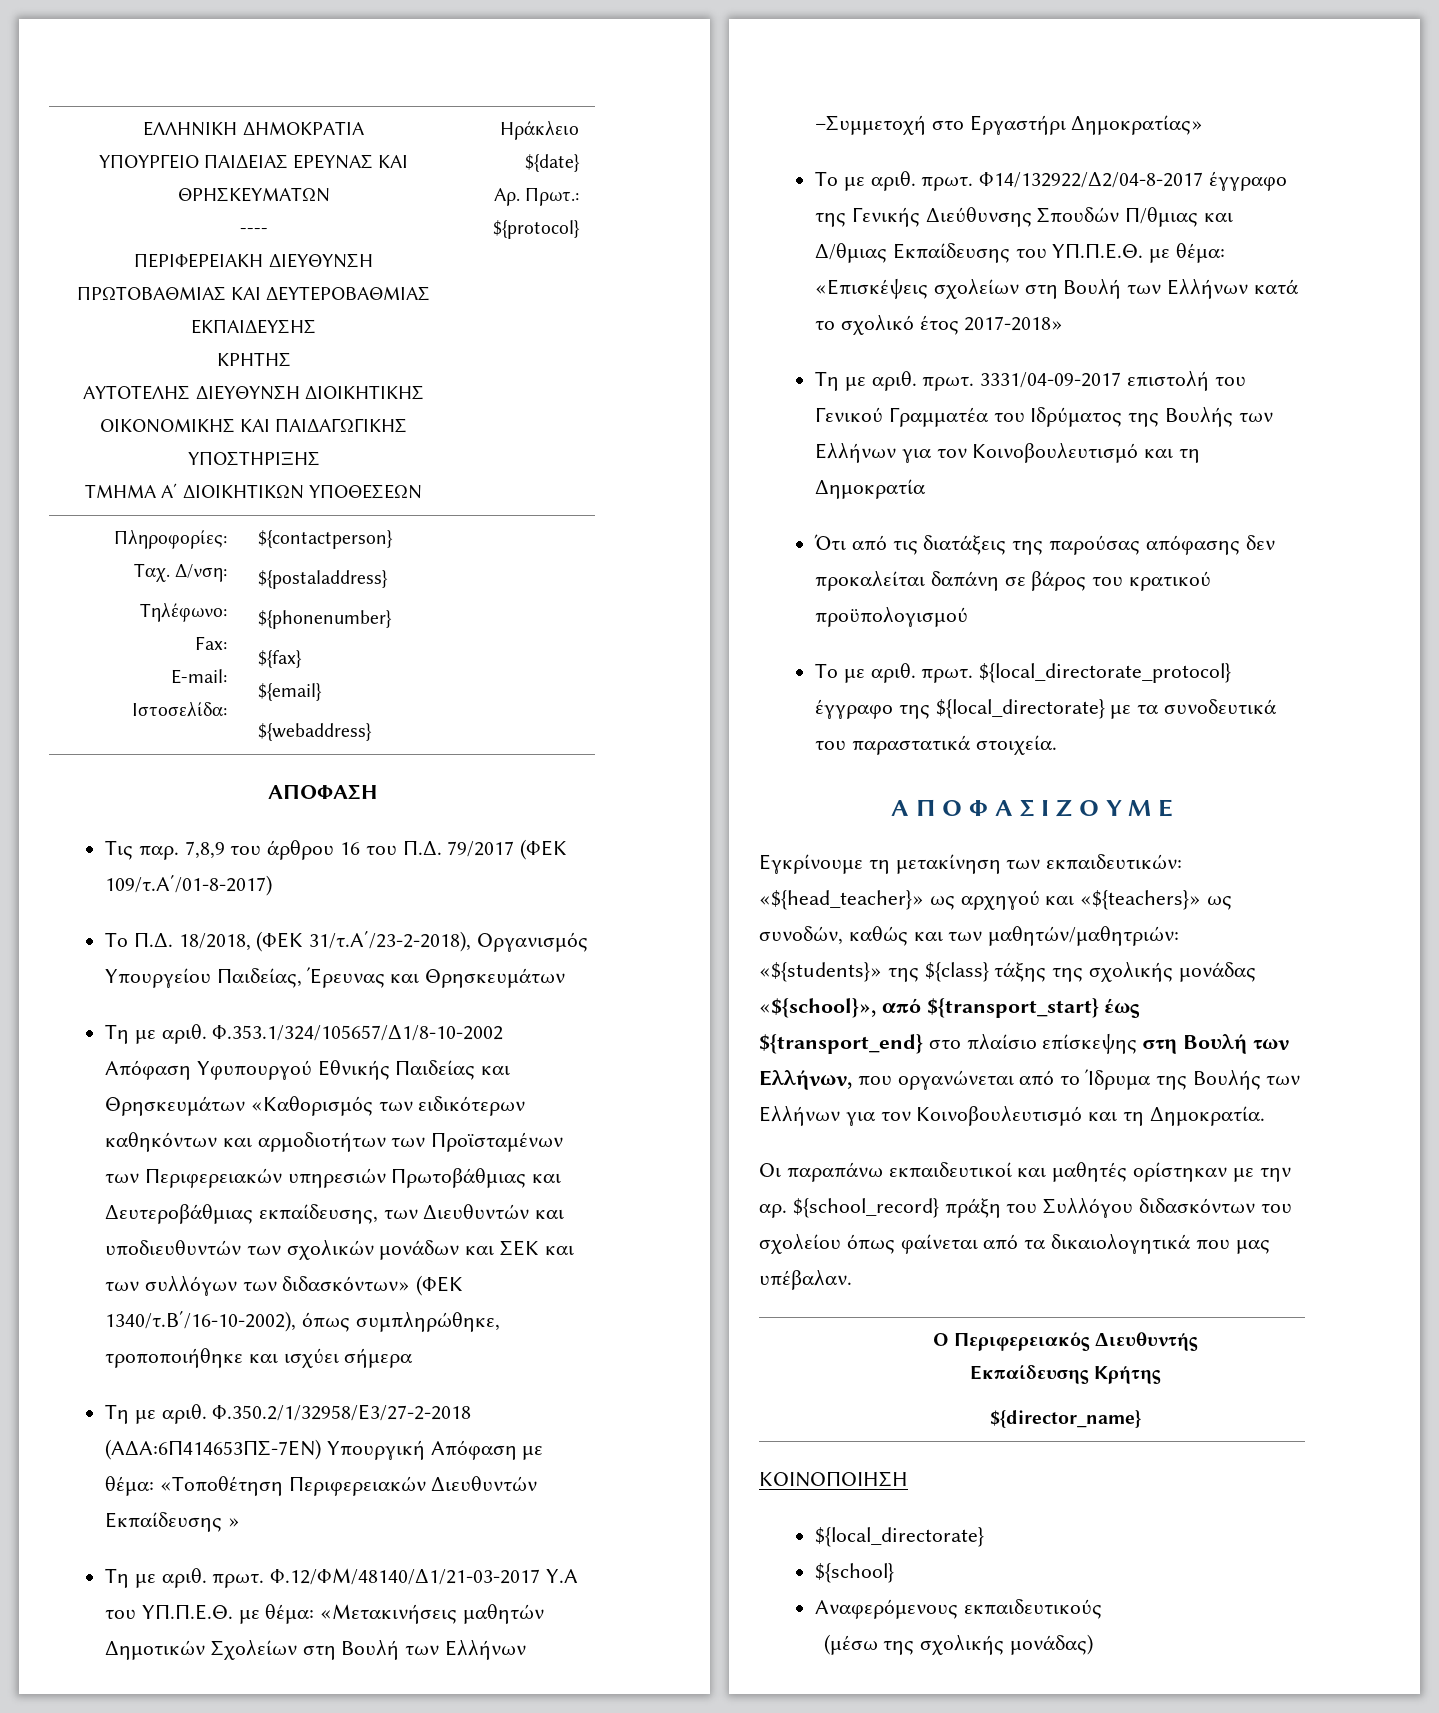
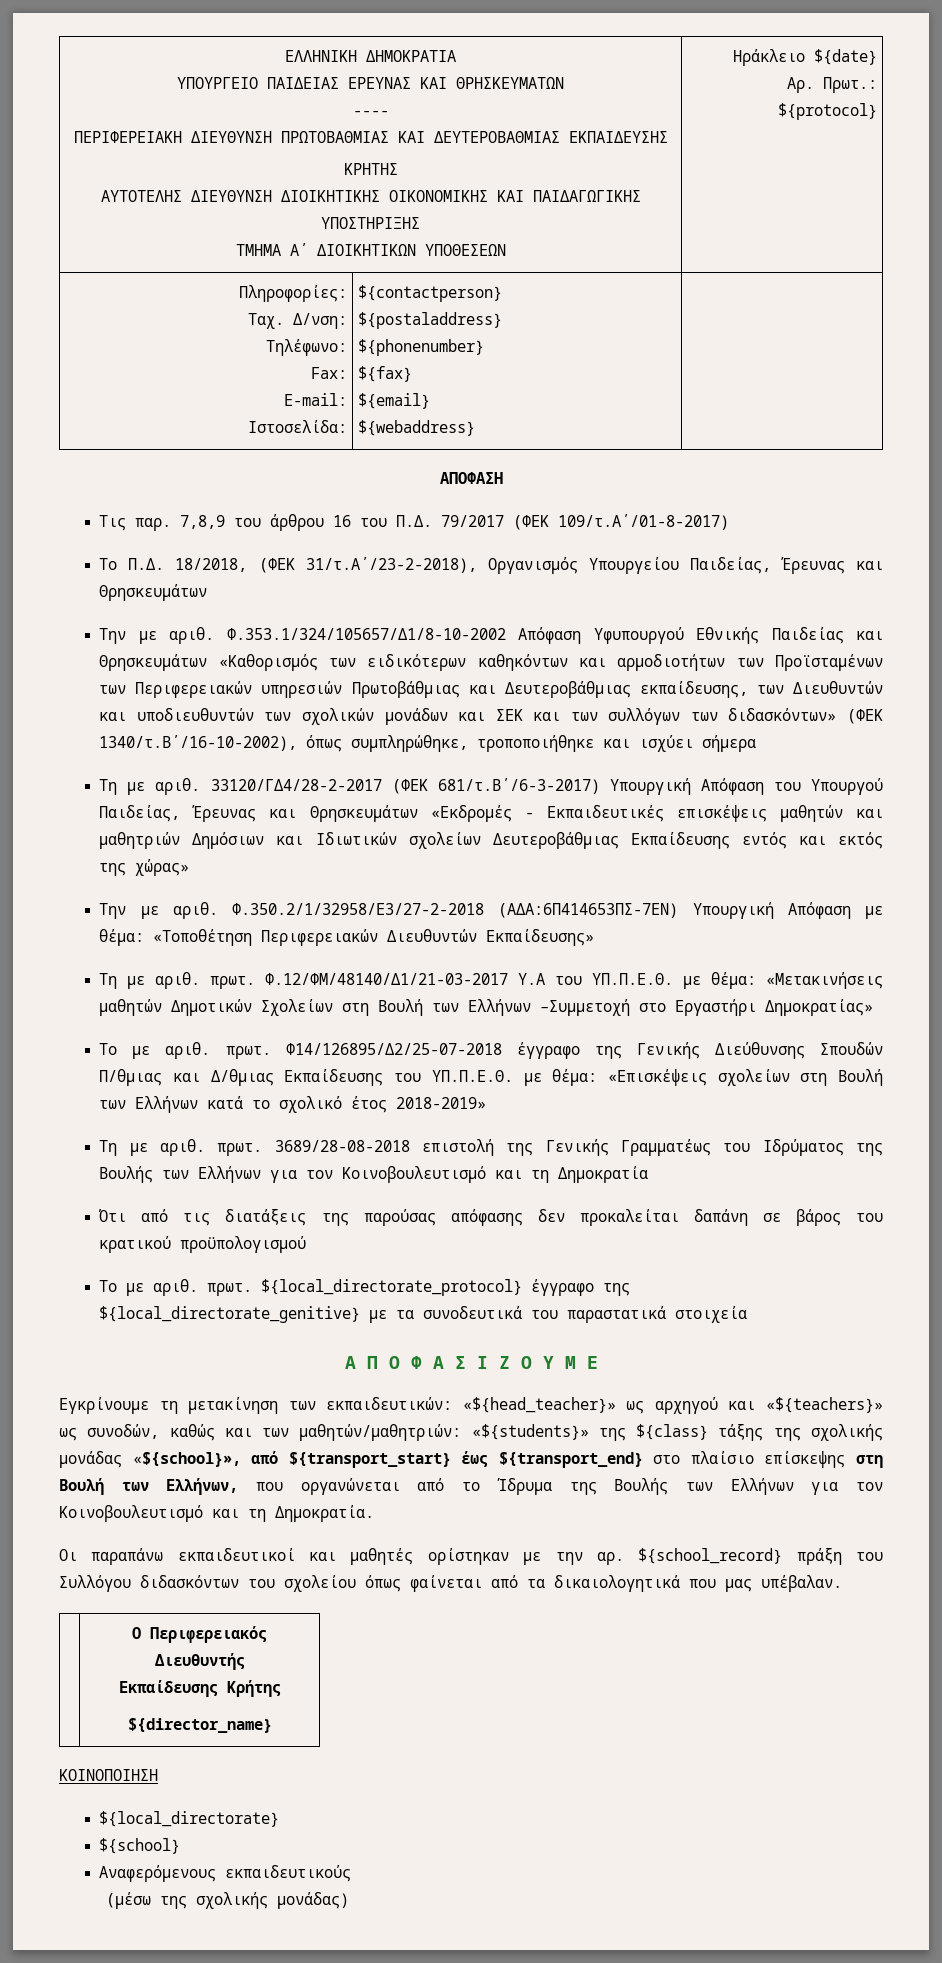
  Το Π.Δ. 18/2018, (ΦΕΚ 31/τ.Α΄/23-2-2018), Οργανισμός Υπουργείου Παιδείας, Έρευνας και Θρησκευμάτων
- Τη με αριθ.
+ Την με αριθ.
+ 33120/ΓΔ4/28-2-2017 (ΦΕΚ 681/τ.Β΄/6-3-2017) Υπουργική Απόφαση του Υπουργού Παιδείας, Έρευνας και Θρησκευμάτων «Εκδρομές - Εκπαιδευτικές επισκέψεις μαθητών και μαθητριών Δημόσιων και Ιδιωτικών σχολείων Δευτεροβάθμιας Εκπαίδευσης εντός και εκτός της χώρας»
+ Την με αριθ.
- Φ.350.2/1/32958/Ε3/27-2-2018 (ΑΔΑ:6Π414653ΠΣ-7ΕΝ) Υπουργική Απόφαση με θέμα: «Τοποθέτηση Περιφερειακών Διευθυντών Εκπαίδευσης »
+ Φ.350.2/1/32958/Ε3/27-2-2018 (ΑΔΑ:6Π414653ΠΣ-7ΕΝ) Υπουργική Απόφαση με θέμα: «Τοποθέτηση Περιφερειακών Διευθυντών Εκπαίδευσης»
- Φ14/132922/Δ2/04-8-2017 έγγραφο της Γενικής Διεύθυνσης Σπουδών Π/θμιας και Δ/θμιας Εκπαίδευσης του ΥΠ.Π.Ε.Θ. με θέμα: «Επισκέψεις σχολείων στη Βουλή των Ελλήνων κατά το σχολικό έτος 2017-2018»
- Τη με αριθ. πρωτ. 3331/04-09-2017 επιστολή του Γενικού Γραμματέα του Ιδρύματος της Βουλής των Ελλήνων για τον Κοινοβουλευτισμό και τη Δημοκρατία
+ Φ14/126895/Δ2/25-07-2018 έγγραφο της Γενικής Διεύθυνσης Σπουδών Π/θμιας και Δ/θμιας Εκπαίδευσης του ΥΠ.Π.Ε.Θ. με θέμα: «Επισκέψεις σχολείων στη Βουλή των Ελλήνων κατά το σχολικό έτος 2018-2019»
+ Τη με αριθ. πρωτ. 3689/28-08-2018 επιστολή της Γενικής Γραμματέως του Ιδρύματος της Βουλής των Ελλήνων για τον Κοινοβουλευτισμό και τη Δημοκρατία
- ${local_directorate_protocol} έγγραφο της ${local_directorate} με τα συνοδευτικά του παραστατικά στοιχεία.
+ ${local_directorate_protocol} έγγραφο της ${local_directorate_genitive} με τα συνοδευτικά του παραστατικά στοιχεία

